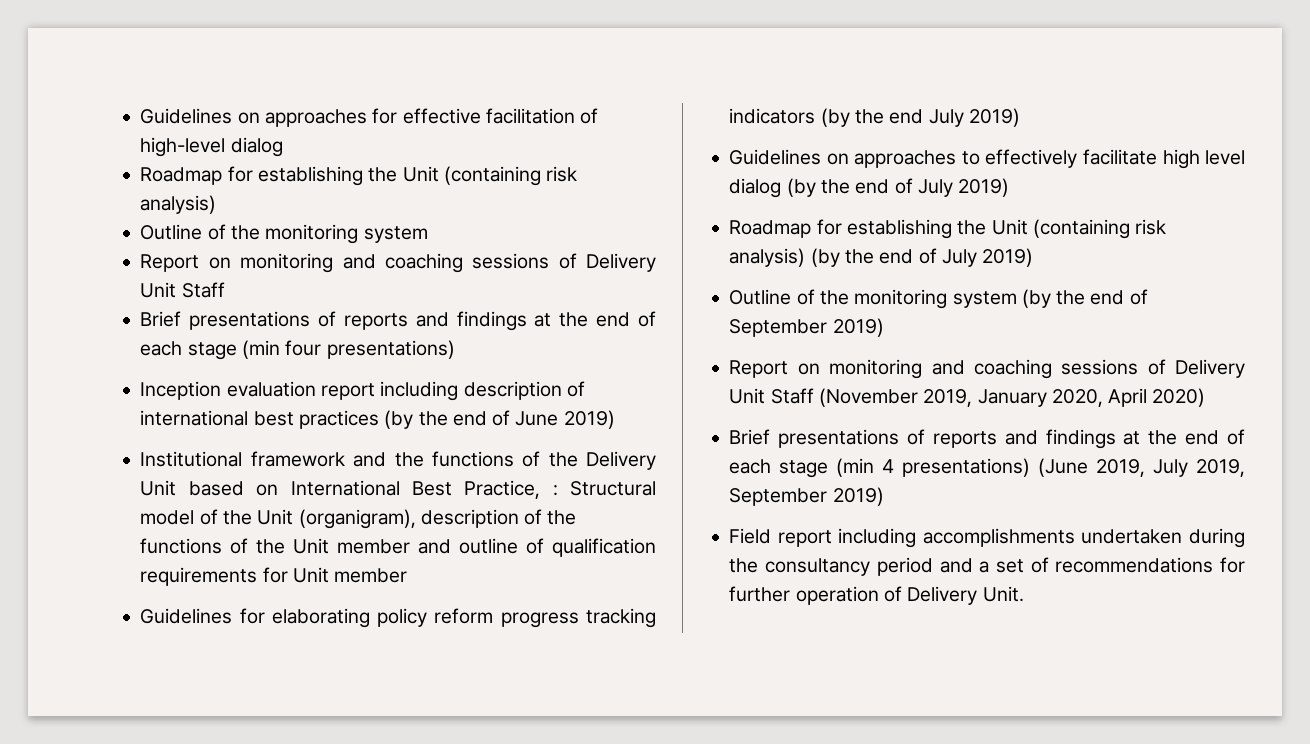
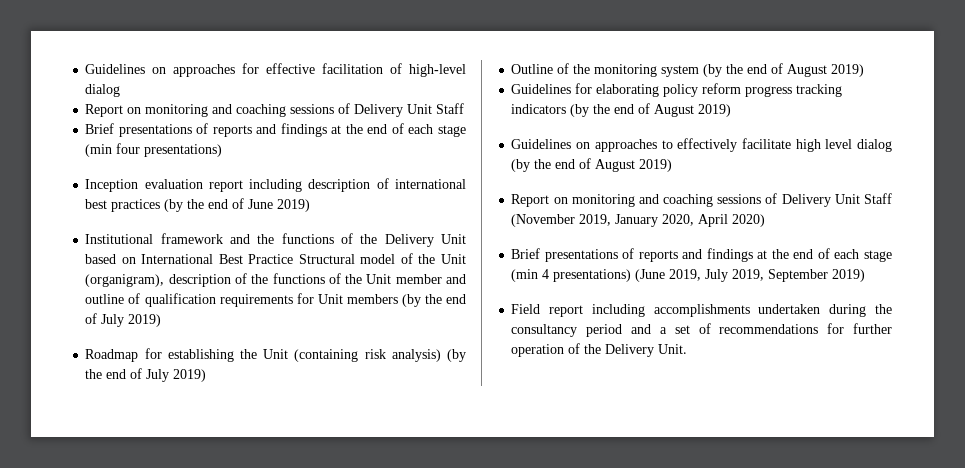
  Guidelines on approaches for effective facilitation of high-level dialog
- Roadmap for establishing the Unit (containing risk analysis)
- Outline of the monitoring system
- Institutional framework and the functions of the Delivery Unit based on International Best Practice, : Structural model of the Unit (organigram), description of the functions of the Unit member and outline of qualification requirements for Unit member
- Guidelines for elaborating policy reform progress tracking indicators (by the end July 2019)
- Guidelines on approaches to effectively facilitate high level dialog (by the end of July 2019)
+ Institutional framework and the functions of the Delivery Unit based on International Best Practice Structural model of the Unit (organigram), description of the functions of the Unit member and outline of qualification requirements for Unit members (by the end of July 2019)
- Outline of the monitoring system (by the end of September 2019)
+ Outline of the monitoring system (by the end of August 2019)
+ Guidelines for elaborating policy reform progress tracking indicators (by the end of August 2019)
+ Guidelines on approaches to effectively facilitate high level dialog (by the end of August 2019)
- Field report including accomplishments undertaken during the consultancy period and a set of recommendations for further operation of Delivery Unit.
+ Field report including accomplishments undertaken during the consultancy period and a set of recommendations for further operation of the Delivery Unit.

